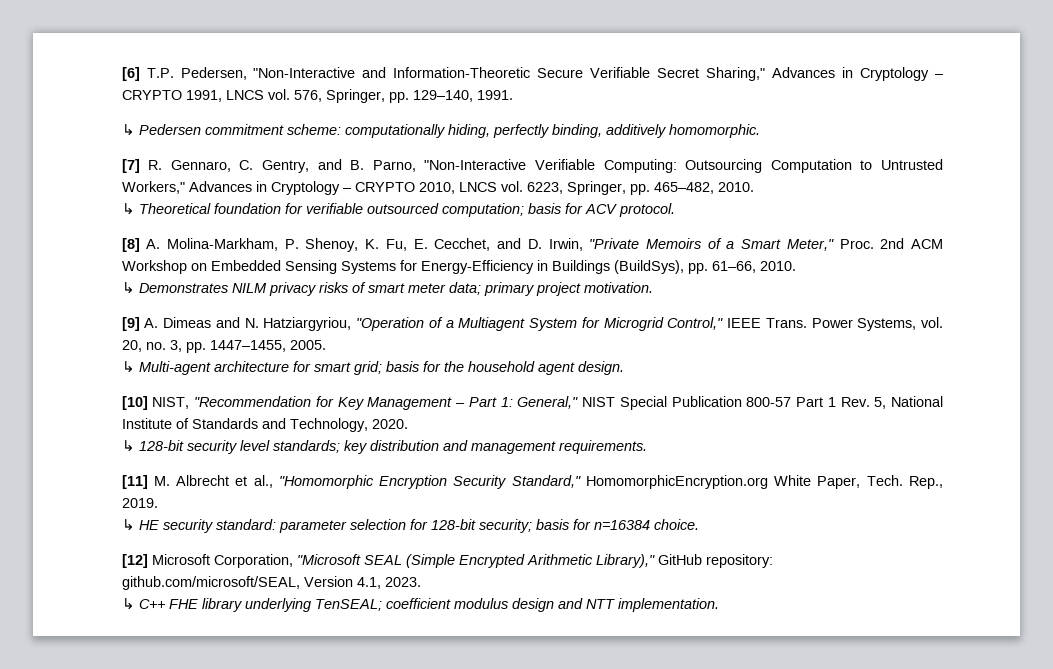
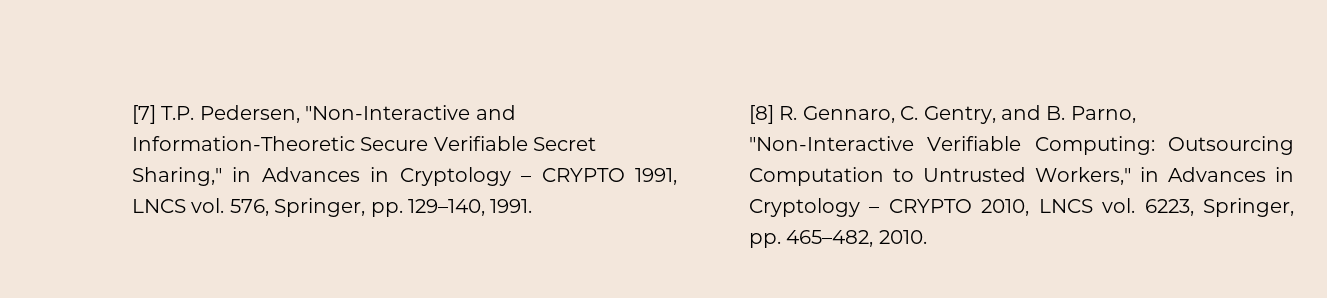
- [6] T.P. Pedersen, "Non-Interactive and Information-Theoretic Secure Verifiable Secret Sharing," Advances in Cryptology – CRYPTO 1991, LNCS vol. 576, Springer, pp. 129–140, 1991.
+ [7] T.P. Pedersen, "Non-Interactive and Information-Theoretic Secure Verifiable Secret Sharing," in Advances in Cryptology – CRYPTO 1991, LNCS vol. 576, Springer, pp. 129–140, 1991.
- ↳ Pedersen commitment scheme: computationally hiding, perfectly binding, additively homomorphic.
- [7] R. Gennaro, C. Gentry, and B. Parno, "Non-Interactive Verifiable Computing: Outsourcing Computation to Untrusted Workers," Advances in Cryptology – CRYPTO 2010, LNCS vol. 6223, Springer, pp. 465–482, 2010.
+ [8] R. Gennaro, C. Gentry, and B. Parno, "Non-Interactive Verifiable Computing: Outsourcing Computation to Untrusted Workers," in Advances in Cryptology – CRYPTO 2010, LNCS vol. 6223, Springer, pp. 465–482, 2010.
- ↳ Theoretical foundation for verifiable outsourced computation; basis for ACV protocol.
- [8] A. Molina-Markham, P. Shenoy, K. Fu, E. Cecchet, and D. Irwin, "Private Memoirs of a Smart Meter," Proc. 2nd ACM Workshop on Embedded Sensing Systems for Energy-Efficiency in Buildings (BuildSys), pp. 61–66, 2010.
- ↳ Demonstrates NILM privacy risks of smart meter data; primary project motivation.
- [9] A. Dimeas and N. Hatziargyriou, "Operation of a Multiagent System for Microgrid Control," IEEE Trans. Power Systems, vol. 20, no. 3, pp. 1447–1455, 2005.
- ↳ Multi-agent architecture for smart grid; basis for the household agent design.
- [10] NIST, "Recommendation for Key Management – Part 1: General," NIST Special Publication 800-57 Part 1 Rev. 5, National Institute of Standards and Technology, 2020.
- ↳ 128-bit security level standards; key distribution and management requirements.
- [11] M. Albrecht et al., "Homomorphic Encryption Security Standard," HomomorphicEncryption.org White Paper, Tech. Rep., 2019.
- ↳ HE security standard: parameter selection for 128-bit security; basis for n=16384 choice.
- [12] Microsoft Corporation, "Microsoft SEAL (Simple Encrypted Arithmetic Library)," GitHub repository: github.com/microsoft/SEAL, Version 4.1, 2023.
- ↳ C++ FHE library underlying TenSEAL; coefficient modulus design and NTT implementation.

